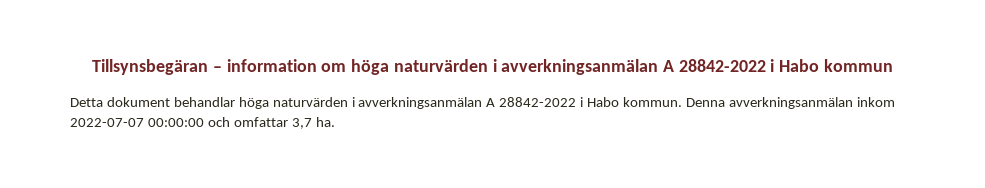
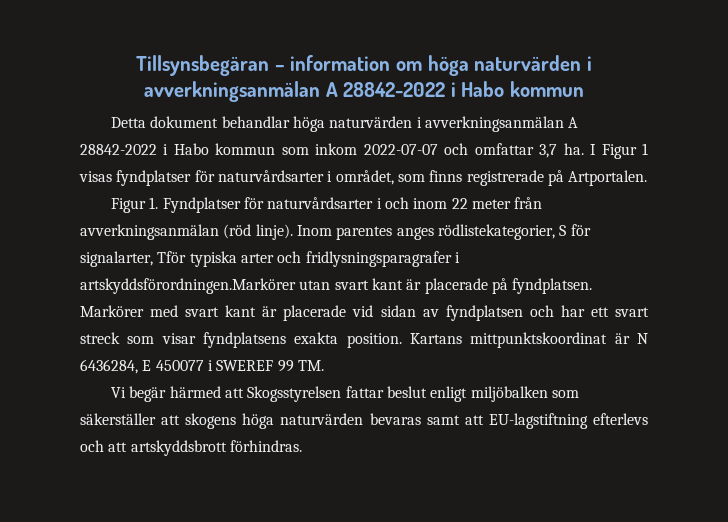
- Detta dokument behandlar höga naturvärden i avverkningsanmälan A 28842-2022 i Habo kommun. Denna avverkningsanmälan inkom 2022-07-07 00:00:00 och omfattar 3,7 ha.
+ Detta dokument behandlar höga naturvärden i avverkningsanmälan A 28842-2022 i Habo kommun som inkom 2022-07-07 och omfattar 3,7 ha.
+ I Figur 1 visas fyndplatser för naturvårdsarter i området, som finns registrerade på Artportalen.
+ Figur 1. Fyndplatser för naturvårdsarter i och inom 22 meter från avverkningsanmälan (röd linje). Inom parentes anges rödlistekategorier, S för signalarter, Tför typiska arter och fridlysningsparagrafer i artskyddsförordningen.Markörer utan svart kant är placerade på fyndplatsen. Markörer med svart kant är placerade vid sidan av fyndplatsen och har ett svart streck som visar fyndplatsens exakta position. Kartans mittpunktskoordinat är N 6436284, E 450077 i SWEREF 99 TM.
+ Vi begär härmed att Skogsstyrelsen fattar beslut enligt miljöbalken som säkerställer att skogens höga naturvärden bevaras samt att EU-lagstiftning efterlevs och att artskyddsbrott förhindras.

